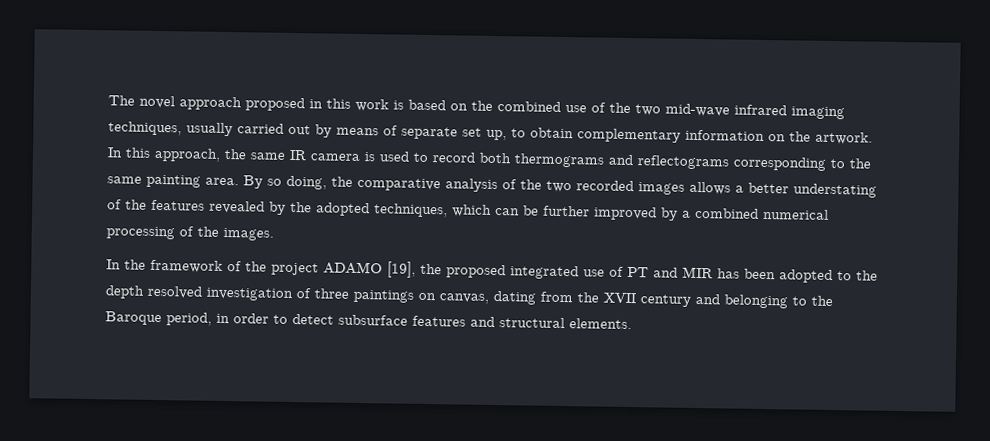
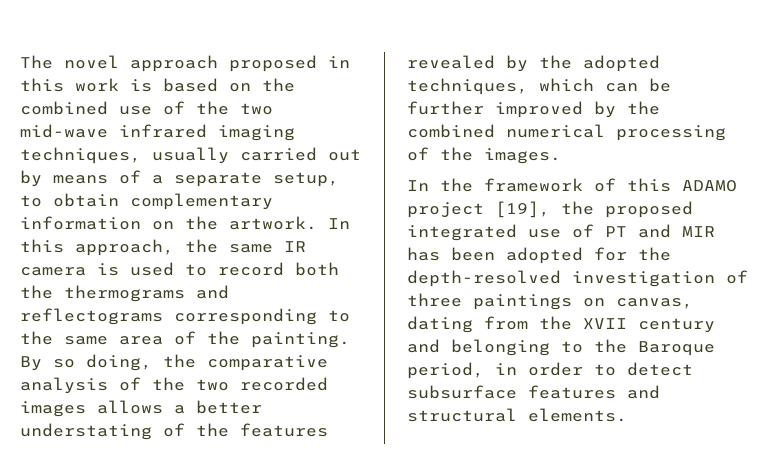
- The novel approach proposed in this work is based on the combined use of the two mid-wave infrared imaging techniques, usually carried out by means of separate set up, to obtain complementary information on the artwork.
+ The novel approach proposed in this work is based on the combined use of the two mid-wave infrared imaging techniques, usually carried out by means of a separate setup, to obtain complementary information on the artwork.
- In this approach, the same IR camera is used to record both thermograms and reflectograms corresponding to the same painting area.
+ In this approach, the same IR camera is used to record both the thermograms and reflectograms corresponding to the same area of the painting.
- By so doing, the comparative analysis of the two recorded images allows a better understating of the features revealed by the adopted techniques, which can be further improved by a combined numerical processing of the images.
+ By so doing, the comparative analysis of the two recorded images allows a better understating of the features revealed by the adopted techniques, which can be further improved by the combined numerical processing of the images.
- In the framework of the project ADAMO [19], the proposed integrated use of PT and MIR has been adopted to the depth resolved investigation of three paintings on canvas, dating from the XVII century and belonging to the Baroque period, in order to detect subsurface features and structural elements.
+ In the framework of this ADAMO project [19], the proposed integrated use of PT and MIR has been adopted for the depth-resolved investigation of three paintings on canvas, dating from the XVII century and belonging to the Baroque period, in order to detect subsurface features and structural elements.

